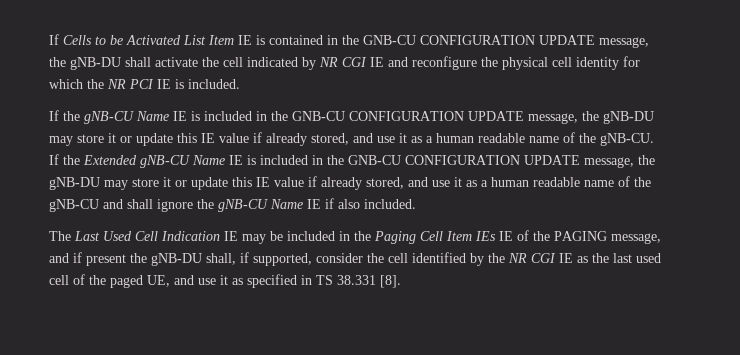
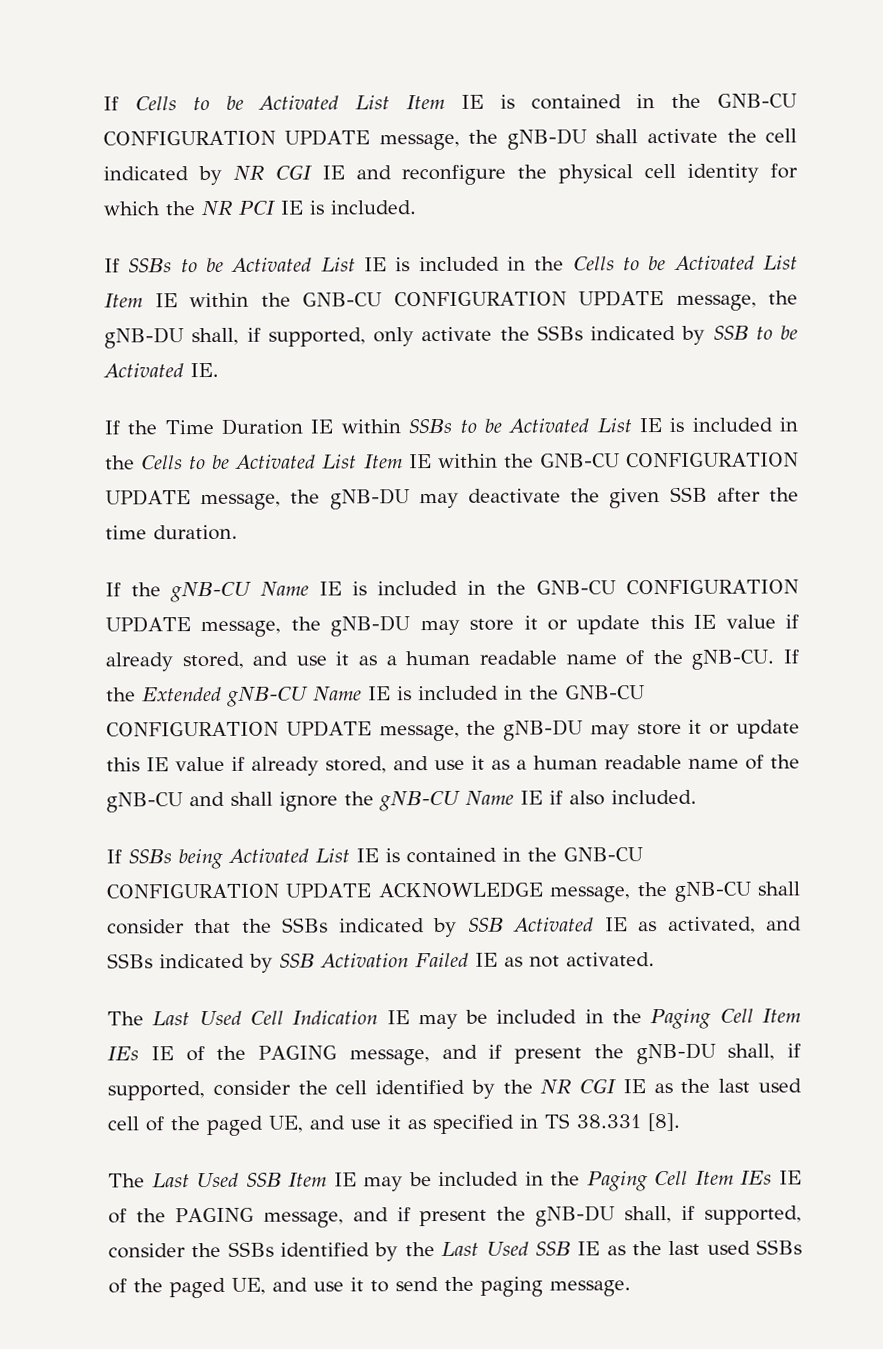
+ If SSBs to be Activated List IE is included in the Cells to be Activated List Item IE within the GNB-CU CONFIGURATION UPDATE message, the gNB-DU shall, if supported, only activate the SSBs indicated by SSB to be Activated IE.
+ If the Time Duration IE within SSBs to be Activated List IE is included in the Cells to be Activated List Item IE within the GNB-CU CONFIGURATION UPDATE message, the gNB-DU may deactivate the given SSB after the time duration.
+ If SSBs being Activated List IE is contained in the GNB-CU CONFIGURATION UPDATE ACKNOWLEDGE message, the gNB-CU shall consider that the SSBs indicated by SSB Activated IE as activated, and SSBs indicated by SSB Activation Failed IE as not activated.
+ The Last Used SSB Item IE may be included in the Paging Cell Item IEs IE of the PAGING message, and if present the gNB-DU shall, if supported, consider the SSBs identified by the Last Used SSB IE as the last used SSBs of the paged UE, and use it to send the paging message.

